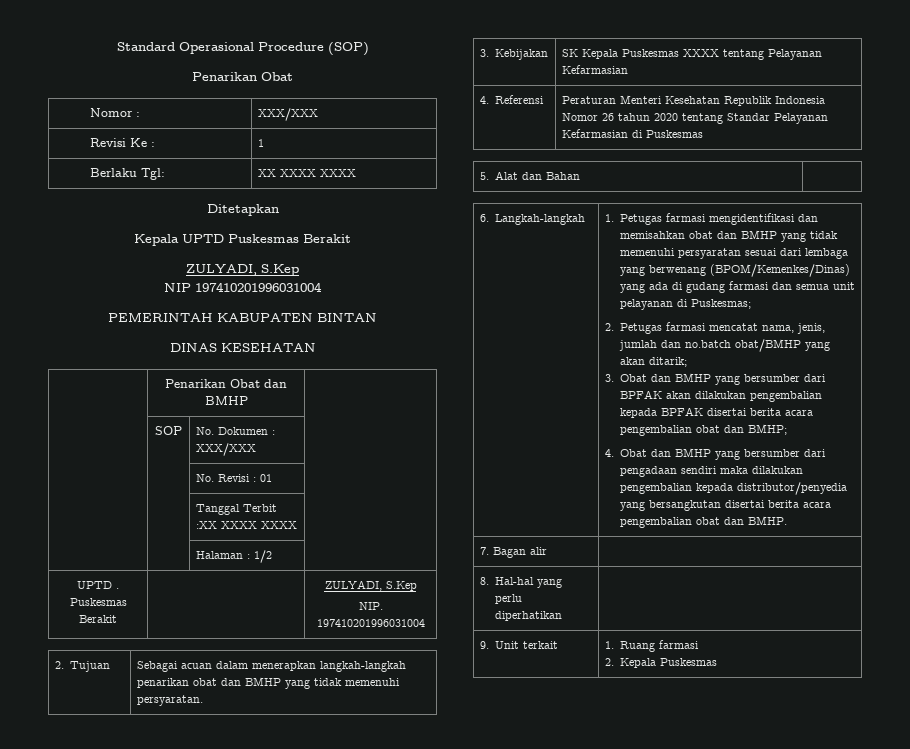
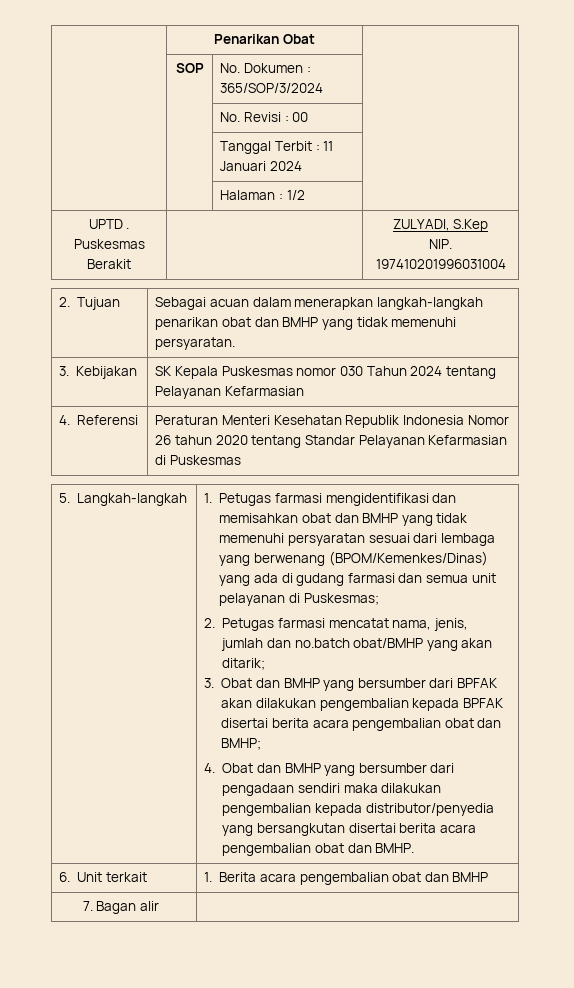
- Standard Operasional Procedure (SOP)
- Penarikan Obat
- Nomor : | XXX/XXX
- Revisi Ke : | 1
- Berlaku Tgl: | XX XXXX XXXX
- Ditetapkan
- Kepala UPTD Puskesmas Berakit
- ZULYADI, S.Kep
- NIP 197410201996031004
- PEMERINTAH KABUPATEN BINTAN
- DINAS KESEHATAN
- | Penarikan Obat dan BMHP |
+ | Penarikan Obat |
- | SOP | No. Dokumen : XXX/XXX |
+ | SOP | No. Dokumen : 365/SOP/3/2024 |
- | | No. Revisi : 01 |
+ | | No. Revisi : 00 |
- | | Tanggal Terbit :XX XXXX XXXX |
+ | | Tanggal Terbit : 11 Januari 2024 |
- 3. Kebijakan | SK Kepala Puskesmas XXXX tentang Pelayanan Kefarmasian
+ 3. Kebijakan | SK Kepala Puskesmas nomor 030 Tahun 2024 tentang Pelayanan Kefarmasian
- 5. Alat dan Bahan |
- 6. Langkah-langkah
+ 5. Langkah-langkah
+ 6. Unit terkait | 1. Berita acara pengembalian obat dan BMHP
  7. Bagan alir |
- 8. Hal-hal yang perlu diperhatikan |
- 9. Unit terkait | 1. Ruang farmasi
- 2. Kepala Puskesmas

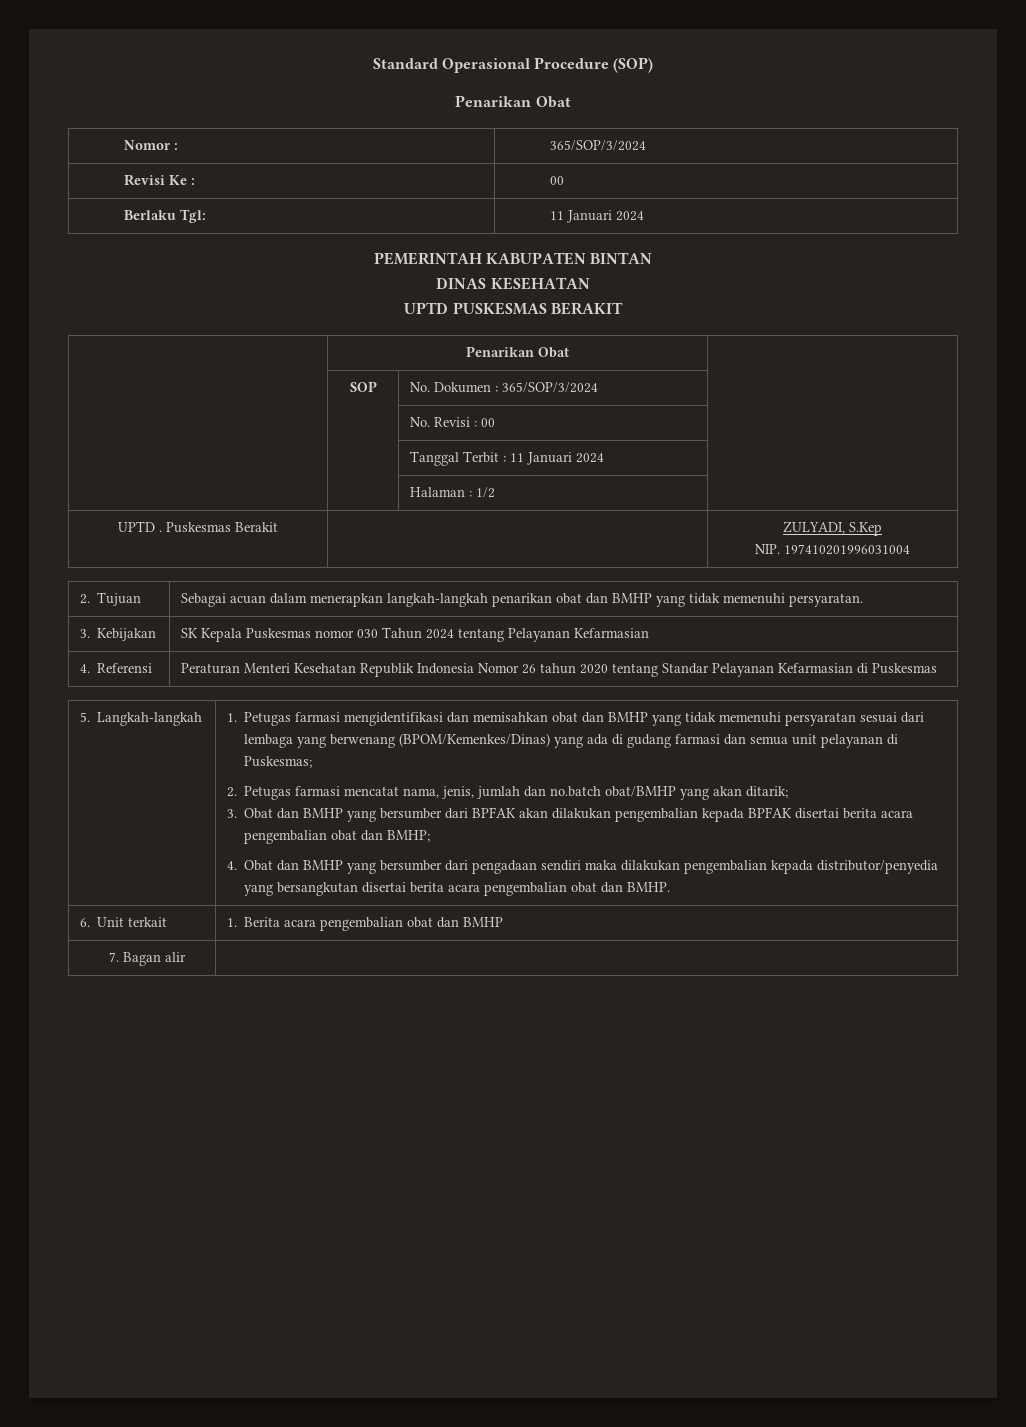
+ Standard Operasional Procedure (SOP)
+ Penarikan Obat
+ Nomor : | 365/SOP/3/2024
+ Revisi Ke : | 00
+ Berlaku Tgl: | 11 Januari 2024
+ PEMERINTAH KABUPATEN BINTAN
+ DINAS KESEHATAN
+ UPTD PUSKESMAS BERAKIT

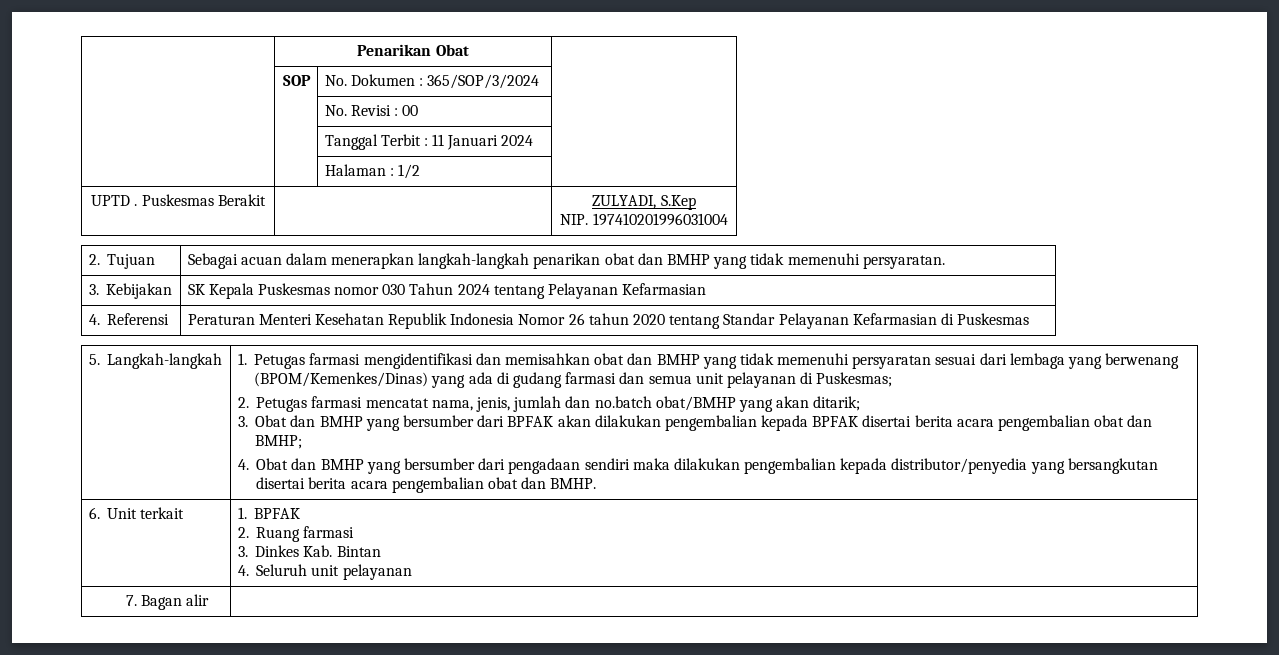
- Standard Operasional Procedure (SOP)
- Penarikan Obat
- Nomor : | 365/SOP/3/2024
- Revisi Ke : | 00
- Berlaku Tgl: | 11 Januari 2024
- PEMERINTAH KABUPATEN BINTAN
- DINAS KESEHATAN
- UPTD PUSKESMAS BERAKIT
- 6. Unit terkait | 1. Berita acara pengembalian obat dan BMHP
+ 6. Unit terkait | 1. BPFAK
+ 2. Ruang farmasi
+ 3. Dinkes Kab. Bintan
+ 4. Seluruh unit pelayanan

